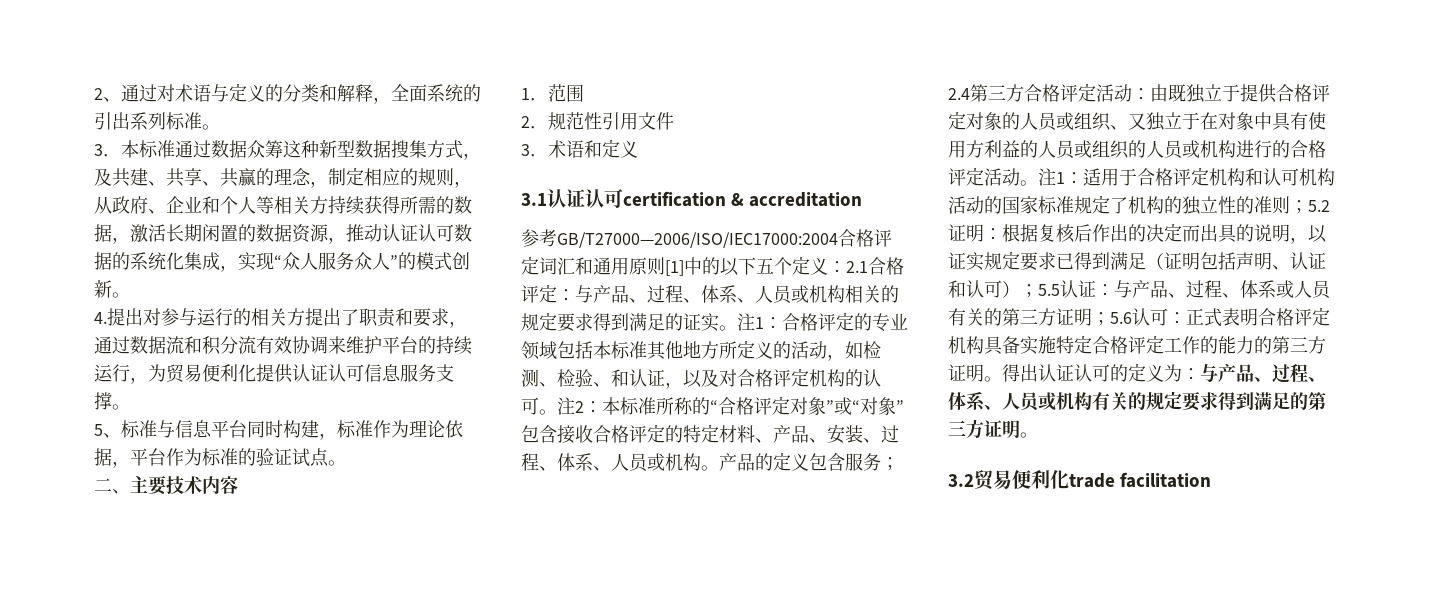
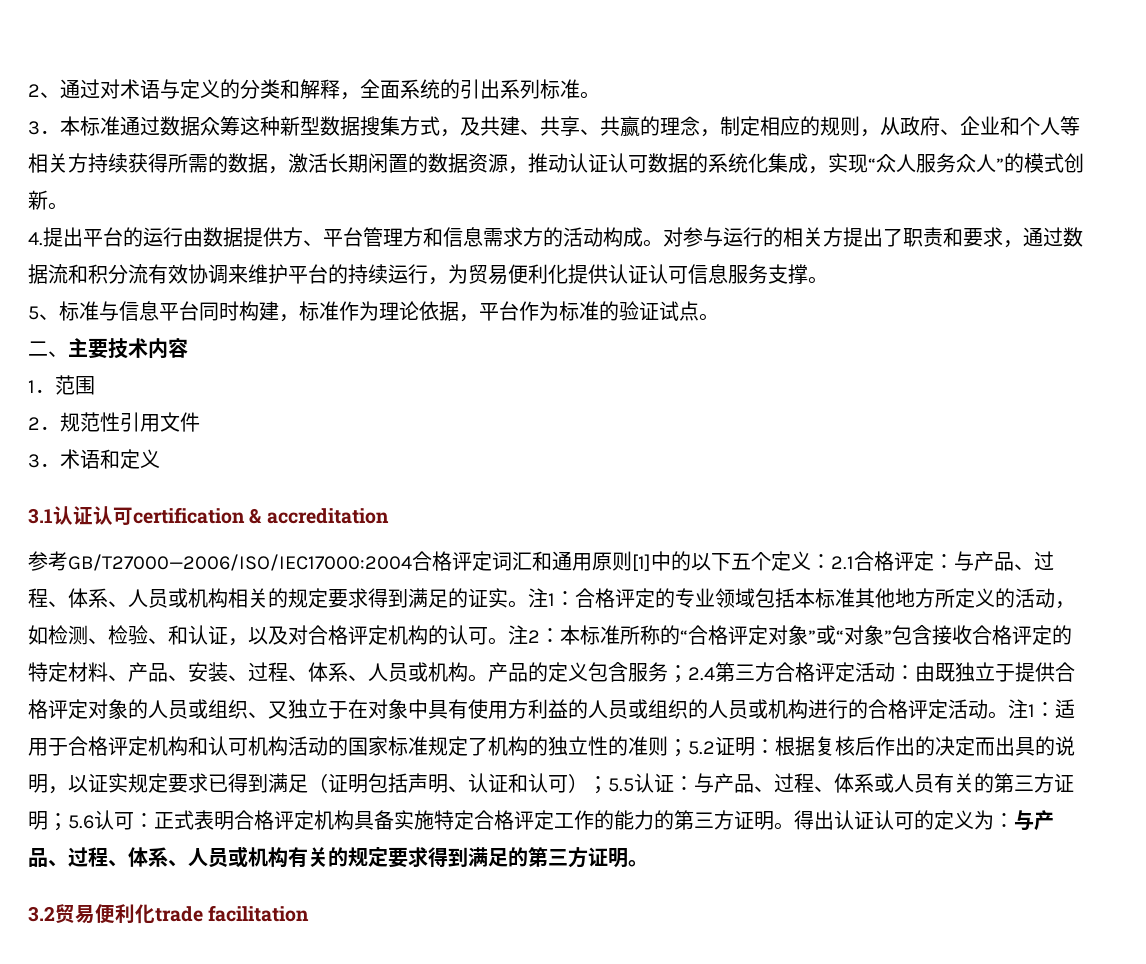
- 4.提出对参与运行的相关方提出了职责和要求，通过数据流和积分流有效协调来维护平台的持续运行，为贸易便利化提供认证认可信息服务支撑。
+ 4.提出平台的运行由数据提供方、平台管理方和信息需求方的活动构成。对参与运行的相关方提出了职责和要求，通过数据流和积分流有效协调来维护平台的持续运行，为贸易便利化提供认证认可信息服务支撑。

